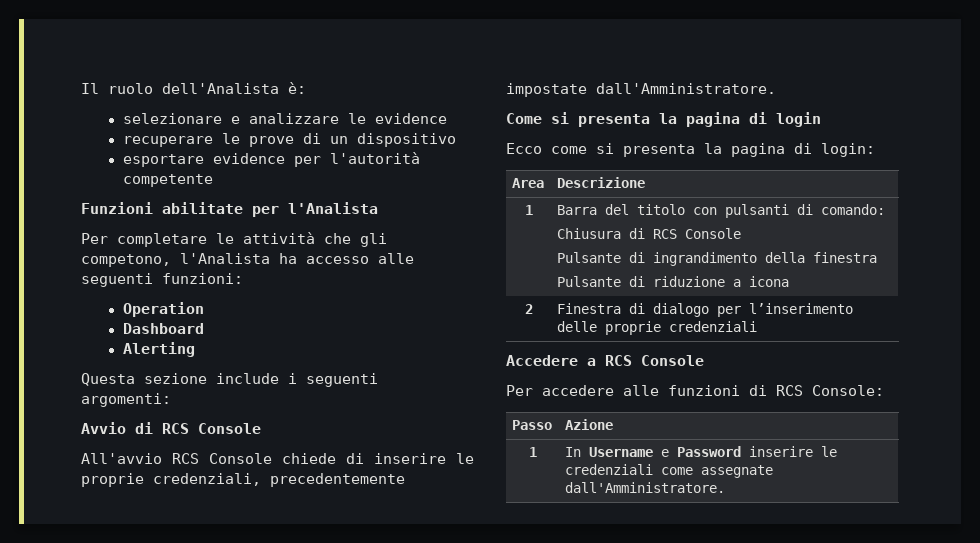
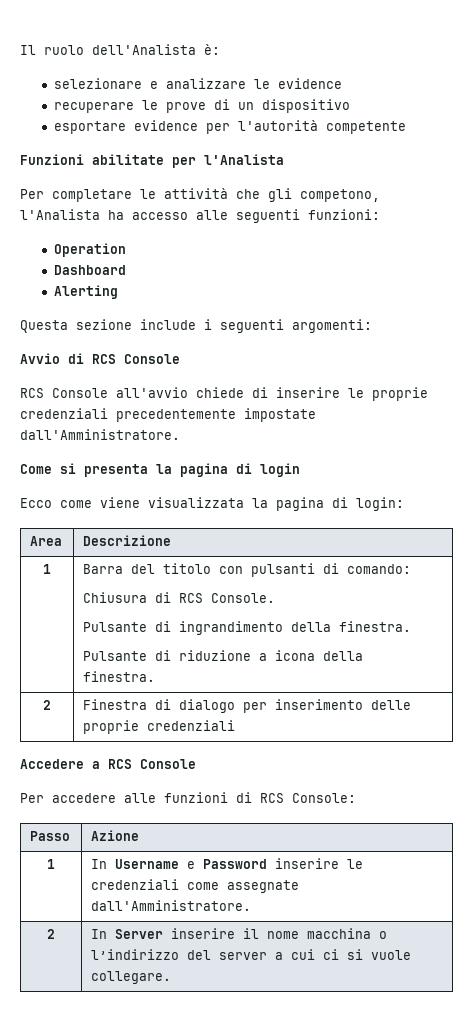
- All'avvio RCS Console chiede di inserire le proprie credenziali, precedentemente impostate dall'Amministratore.
+ RCS Console all'avvio chiede di inserire le proprie credenziali precedentemente impostate dall'Amministratore.
- Ecco come si presenta la pagina di login:
+ Ecco come viene visualizzata la pagina di login:
  1 | Barra del titolo con pulsanti di comando:
- Chiusura di RCS Console
- Pulsante di ingrandimento della finestra
- Pulsante di riduzione a icona
+ Chiusura di RCS Console.
+ Pulsante di ingrandimento della finestra.
+ Pulsante di riduzione a icona della finestra.
- 2 | Finestra di dialogo per l’inserimento delle proprie credenziali
+ 2 | Finestra di dialogo per inserimento delle proprie credenziali
+ 2 | In Server inserire il nome macchina o l’indirizzo del server a cui ci si vuole collegare.

